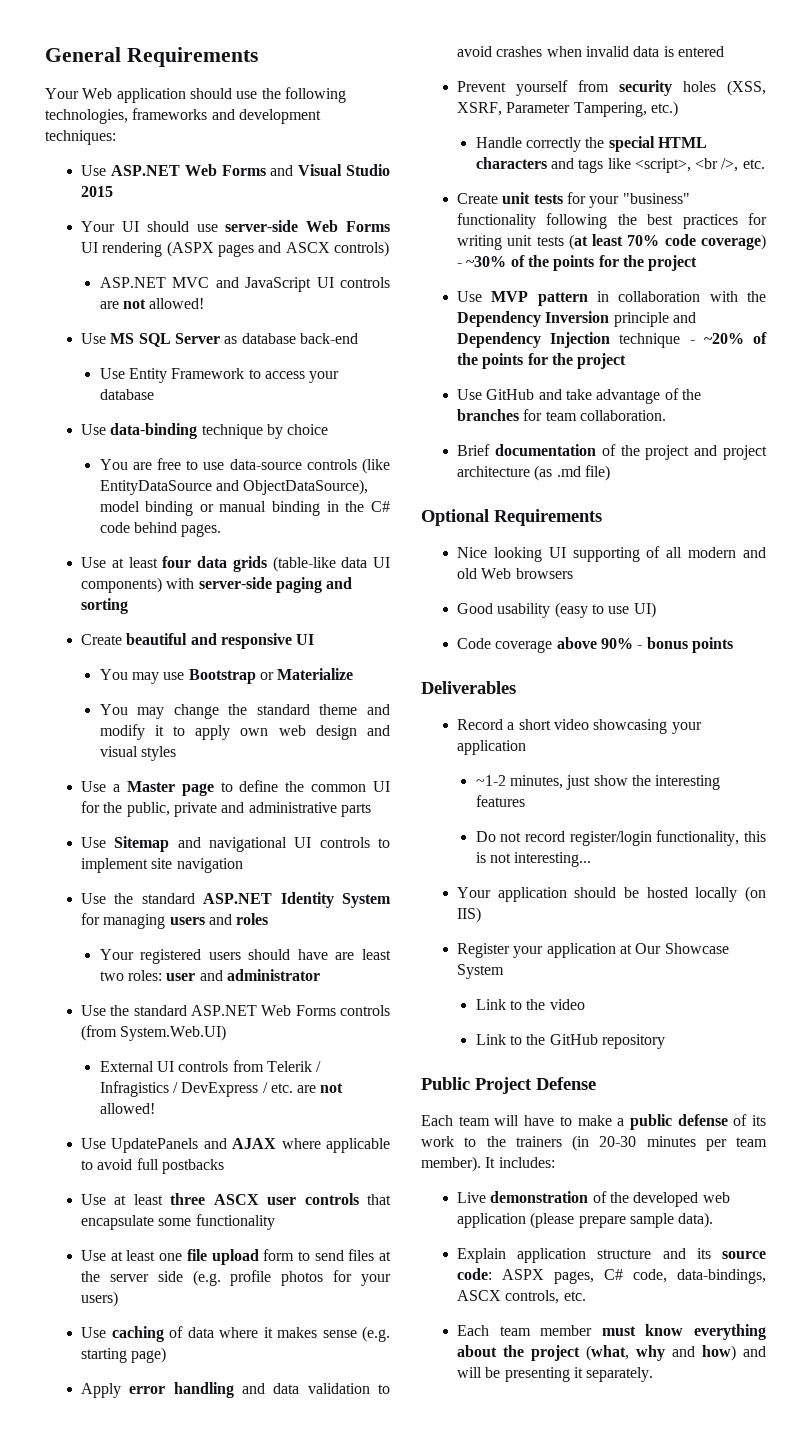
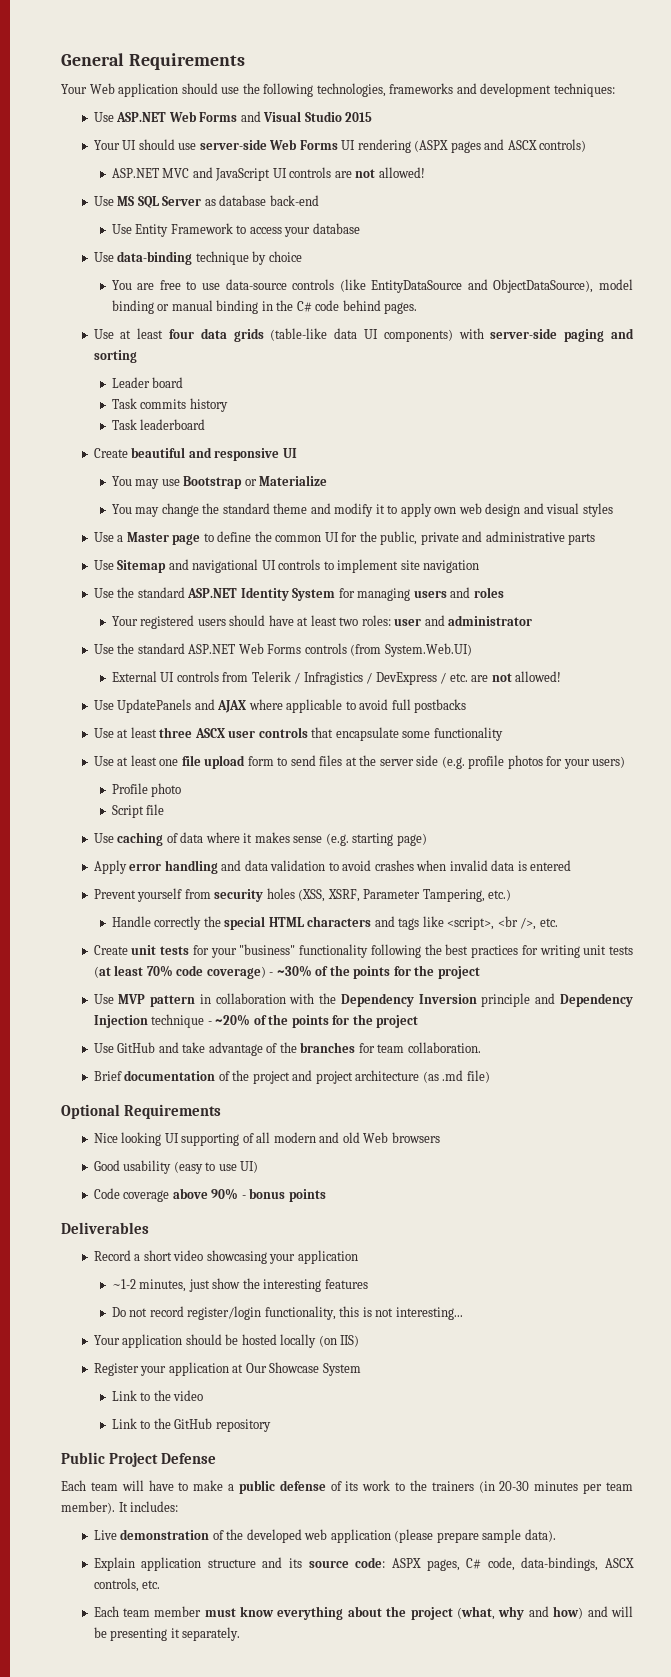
+ Leader board
+ Task commits history
+ Task leaderboard
- Your registered users should have are least two roles: user and administrator
+ Your registered users should have at least two roles: user and administrator
+ Profile photo
+ Script file

